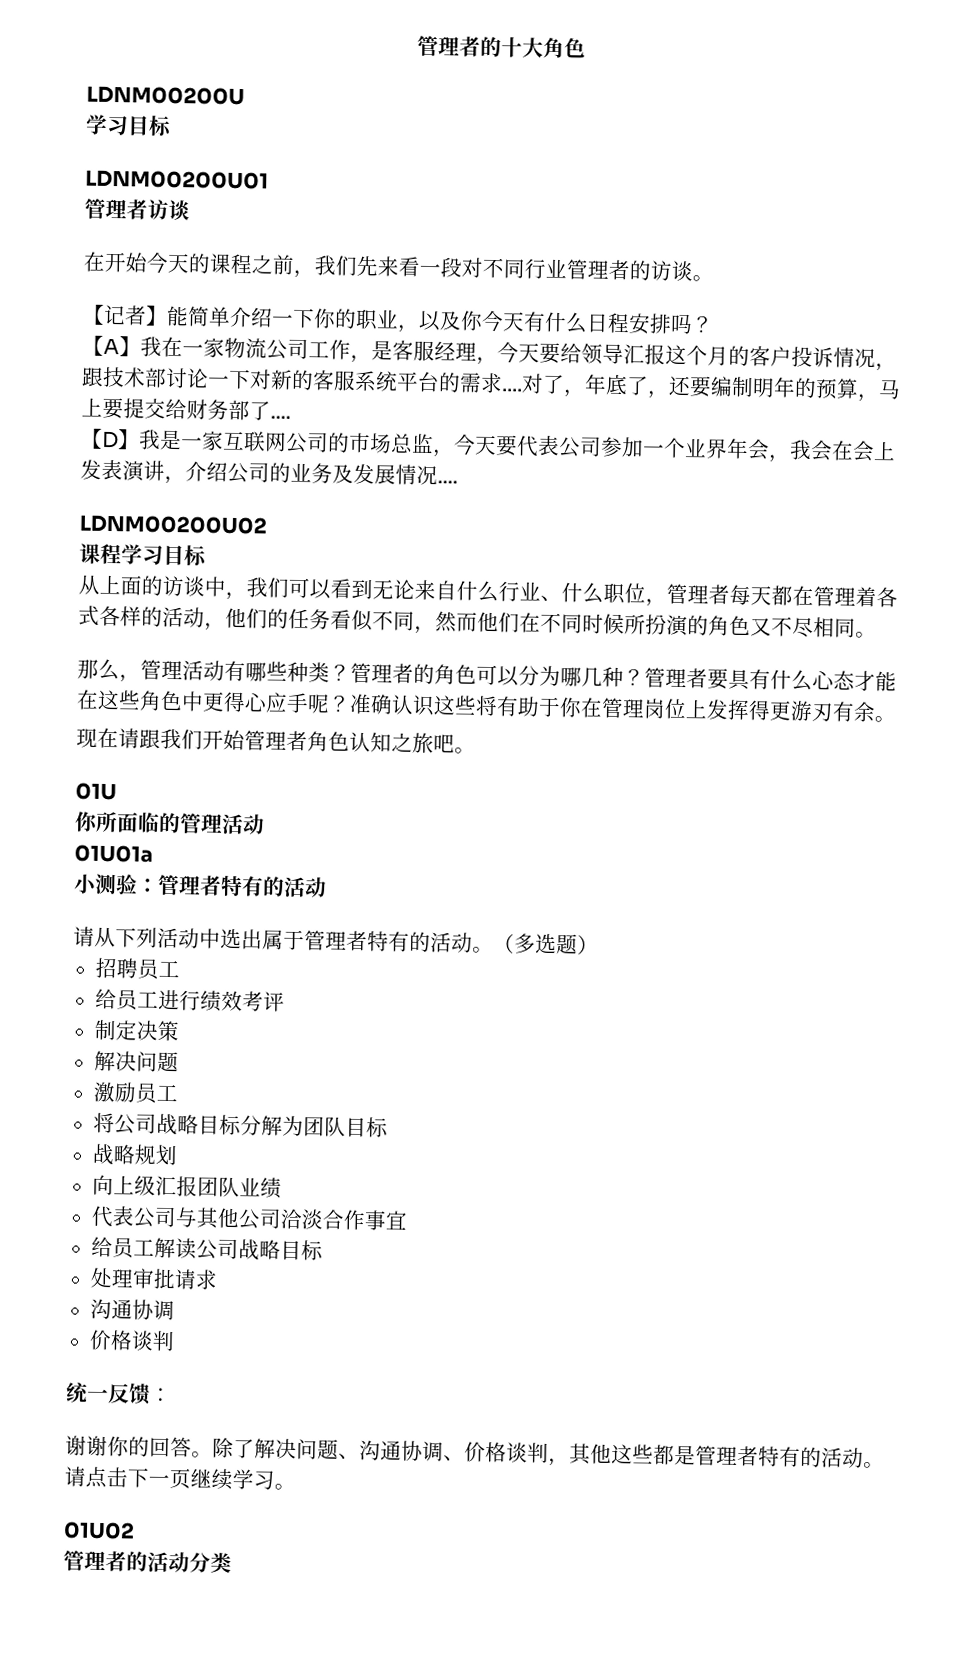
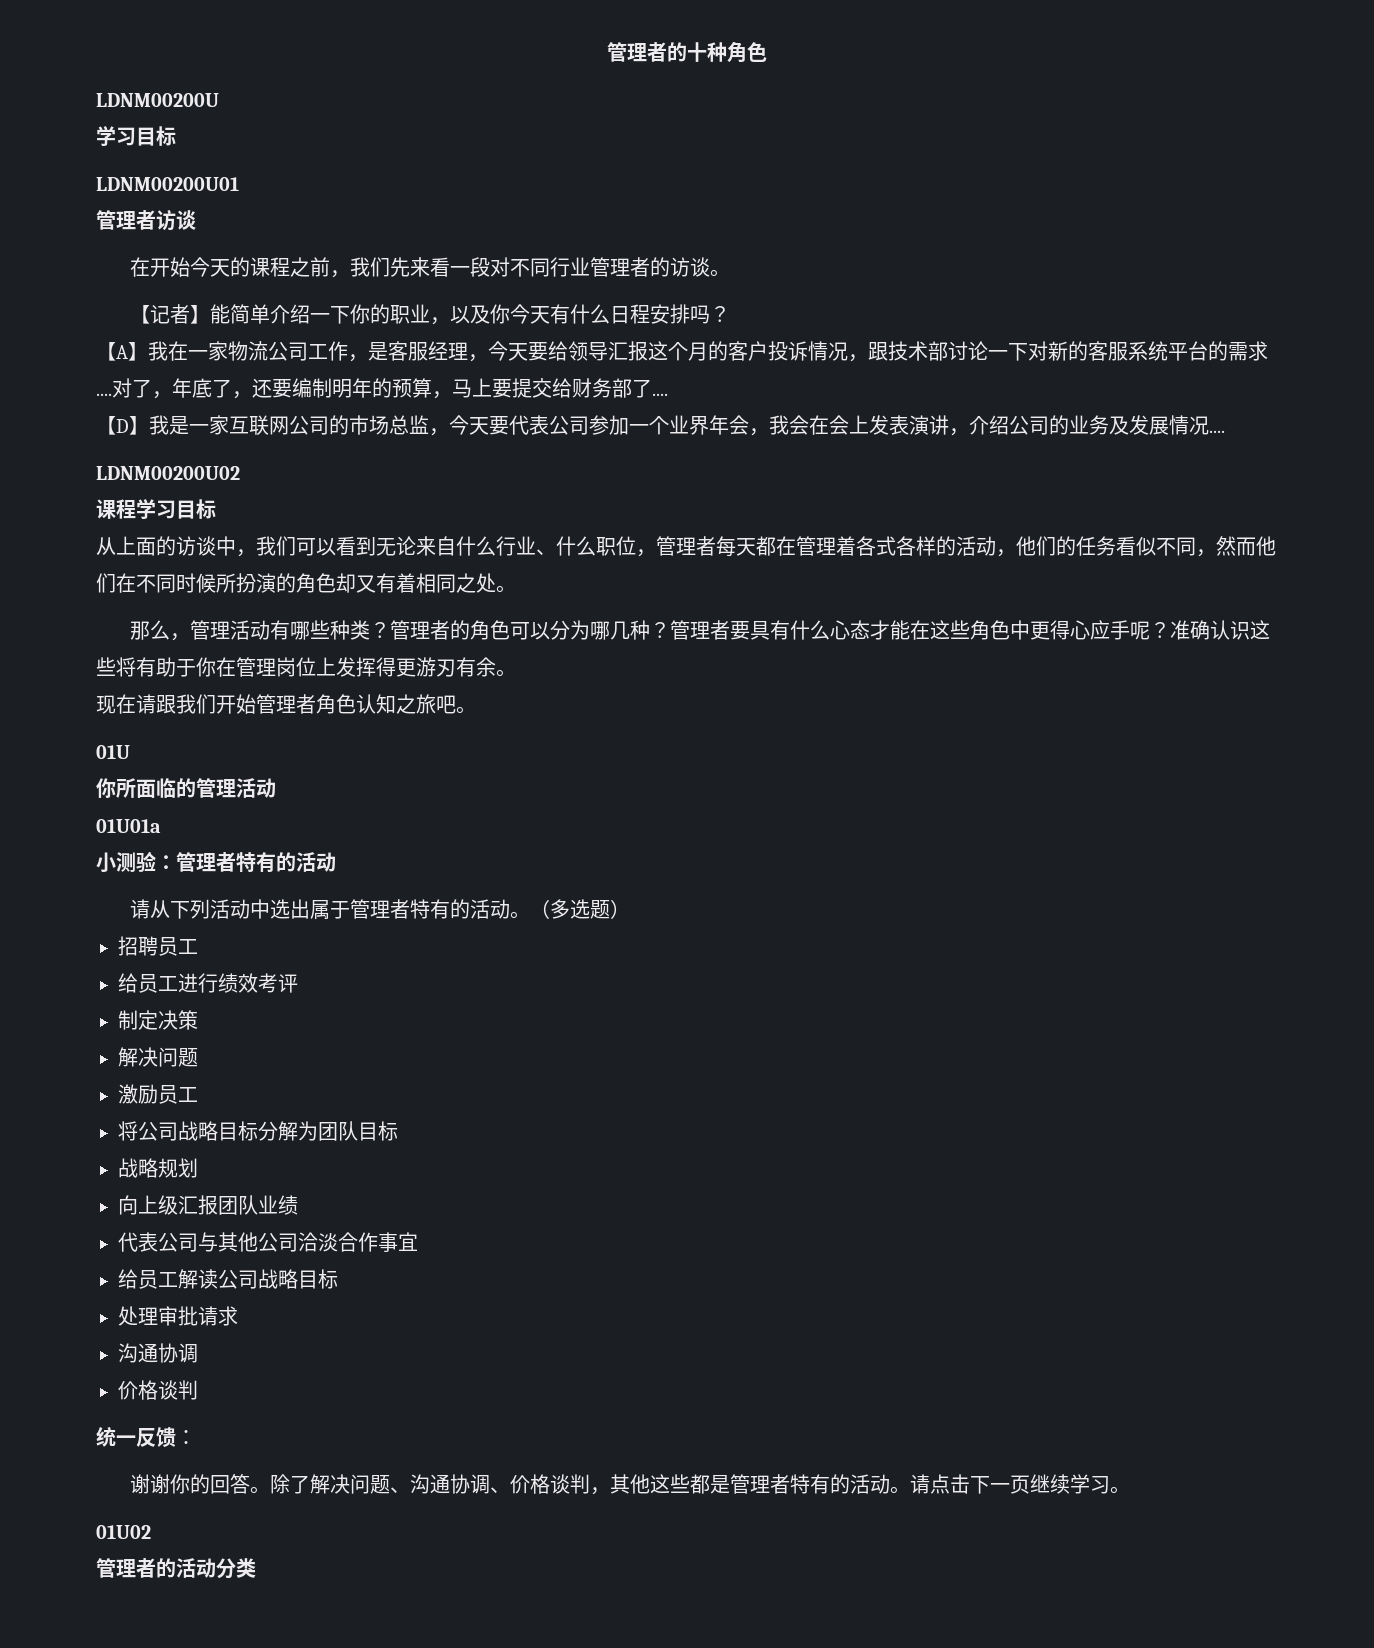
- 管理者的十大角色
+ 管理者的十种角色
- 从上面的访谈中，我们可以看到无论来自什么行业、什么职位，管理者每天都在管理着各式各样的活动，他们的任务看似不同，然而他们在不同时候所扮演的角色又不尽相同。
+ 从上面的访谈中，我们可以看到无论来自什么行业、什么职位，管理者每天都在管理着各式各样的活动，他们的任务看似不同，然而他们在不同时候所扮演的角色却又有着相同之处。

